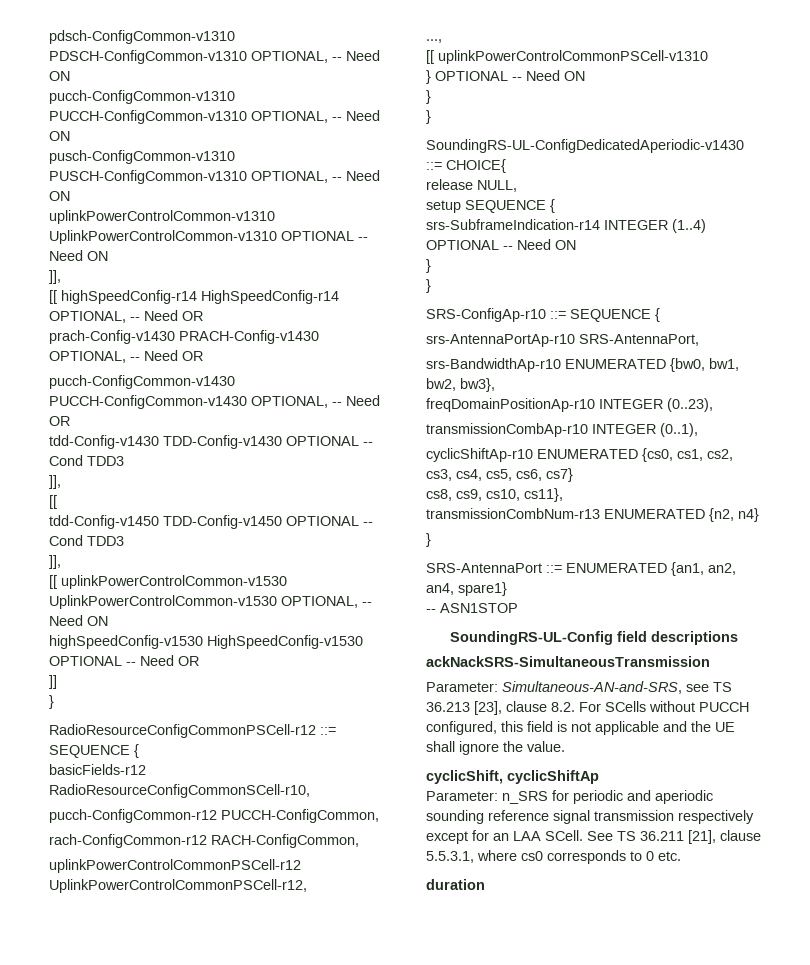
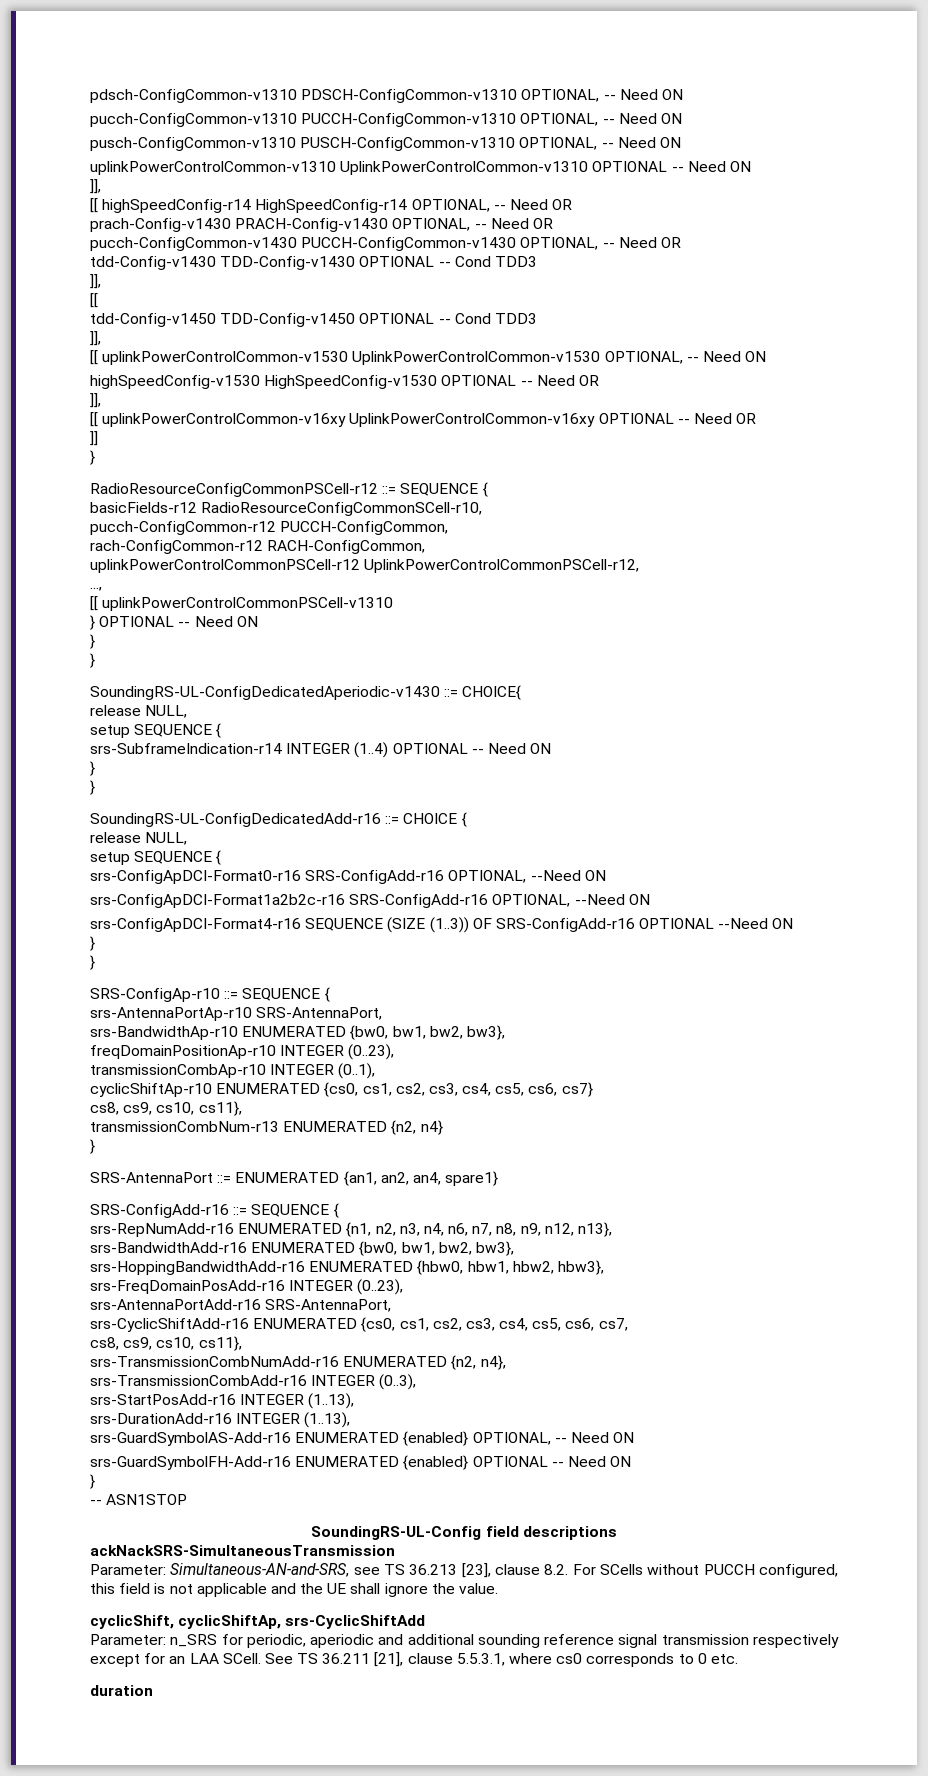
  highSpeedConfig-v1530 HighSpeedConfig-v1530 OPTIONAL -- Need OR
+ ]],
+ [[ uplinkPowerControlCommon-v16xy UplinkPowerControlCommon-v16xy OPTIONAL -- Need OR
+ SoundingRS-UL-ConfigDedicatedAdd-r16 ::= CHOICE {
+ release NULL,
+ setup SEQUENCE {
+ srs-ConfigApDCI-Format0-r16 SRS-ConfigAdd-r16 OPTIONAL, --Need ON
+ srs-ConfigApDCI-Format1a2b2c-r16 SRS-ConfigAdd-r16 OPTIONAL, --Need ON
+ srs-ConfigApDCI-Format4-r16 SEQUENCE (SIZE (1..3)) OF SRS-ConfigAdd-r16 OPTIONAL --Need ON
+ }
+ }
+ SRS-ConfigAdd-r16 ::= SEQUENCE {
+ srs-RepNumAdd-r16 ENUMERATED {n1, n2, n3, n4, n6, n7, n8, n9, n12, n13},
+ srs-BandwidthAdd-r16 ENUMERATED {bw0, bw1, bw2, bw3},
+ srs-HoppingBandwidthAdd-r16 ENUMERATED {hbw0, hbw1, hbw2, hbw3},
+ srs-FreqDomainPosAdd-r16 INTEGER (0..23),
+ srs-AntennaPortAdd-r16 SRS-AntennaPort,
+ srs-CyclicShiftAdd-r16 ENUMERATED {cs0, cs1, cs2, cs3, cs4, cs5, cs6, cs7,
+ cs8, cs9, cs10, cs11},
+ srs-TransmissionCombNumAdd-r16 ENUMERATED {n2, n4},
+ srs-TransmissionCombAdd-r16 INTEGER (0..3),
+ srs-StartPosAdd-r16 INTEGER (1..13),
+ srs-DurationAdd-r16 INTEGER (1..13),
+ srs-GuardSymbolAS-Add-r16 ENUMERATED {enabled} OPTIONAL, -- Need ON
+ srs-GuardSymbolFH-Add-r16 ENUMERATED {enabled} OPTIONAL -- Need ON
+ }
- cyclicShift, cyclicShiftAp
+ cyclicShift, cyclicShiftAp, srs-CyclicShiftAdd
- Parameter: n_SRS for periodic and aperiodic sounding reference signal transmission respectively except for an LAA SCell.
+ Parameter: n_SRS for periodic, aperiodic and additional sounding reference signal transmission respectively except for an LAA SCell.

